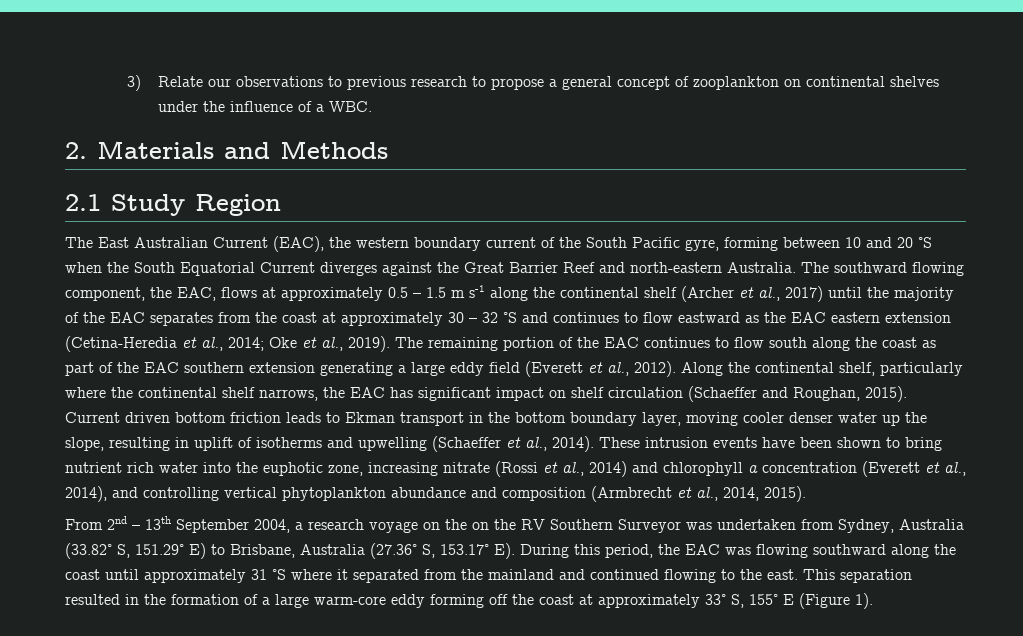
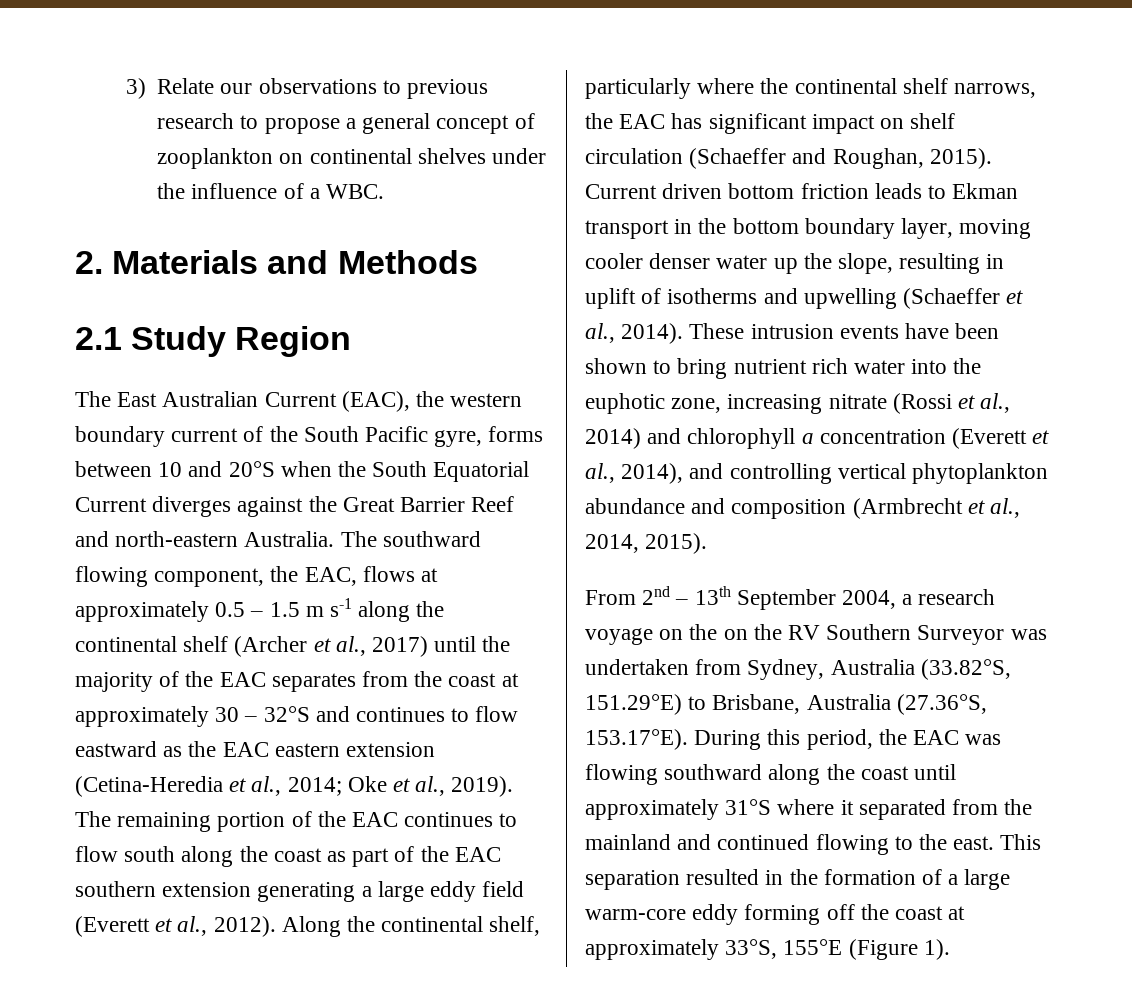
- The East Australian Current (EAC), the western boundary current of the South Pacific gyre, forming between 10 and 20 °S when the South Equatorial Current diverges against the Great Barrier Reef and north-eastern Australia.
+ The East Australian Current (EAC), the western boundary current of the South Pacific gyre, forms between 10 and 20°S when the South Equatorial Current diverges against the Great Barrier Reef and north-eastern Australia.
- The southward flowing component, the EAC, flows at approximately 0.5 – 1.5 m s-1 along the continental shelf (Archer et al., 2017) until the majority of the EAC separates from the coast at approximately 30 – 32 °S and continues to flow eastward as the EAC eastern extension (Cetina-Heredia et al., 2014; Oke et al., 2019).
+ The southward flowing component, the EAC, flows at approximately 0.5 – 1.5 m s-1 along the continental shelf (Archer et al., 2017) until the majority of the EAC separates from the coast at approximately 30 – 32°S and continues to flow eastward as the EAC eastern extension (Cetina-Heredia et al., 2014; Oke et al., 2019).
- From 2nd – 13th September 2004, a research voyage on the on the RV Southern Surveyor was undertaken from Sydney, Australia (33.82° S, 151.29° E) to Brisbane, Australia (27.36° S, 153.17° E). During this period, the EAC was flowing southward along the coast until approximately 31 °S where it separated from the mainland and continued flowing to the east.
+ From 2nd – 13th September 2004, a research voyage on the on the RV Southern Surveyor was undertaken from Sydney, Australia (33.82°S, 151.29°E) to Brisbane, Australia (27.36°S, 153.17°E). During this period, the EAC was flowing southward along the coast until approximately 31°S where it separated from the mainland and continued flowing to the east.
- This separation resulted in the formation of a large warm-core eddy forming off the coast at approximately 33° S, 155° E (Figure 1).
+ This separation resulted in the formation of a large warm-core eddy forming off the coast at approximately 33°S, 155°E (Figure 1).

